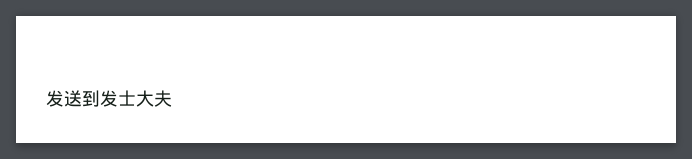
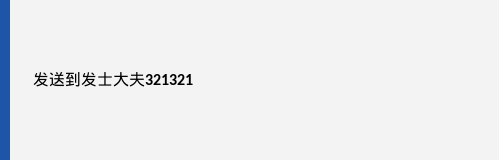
- 发送到发士大夫
+ 发送到发士大夫321321

